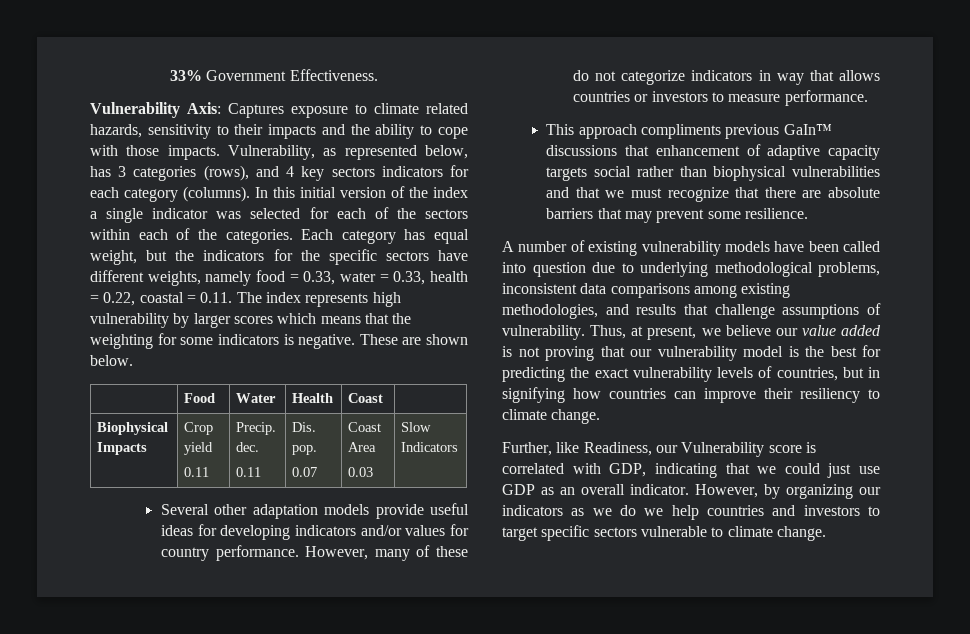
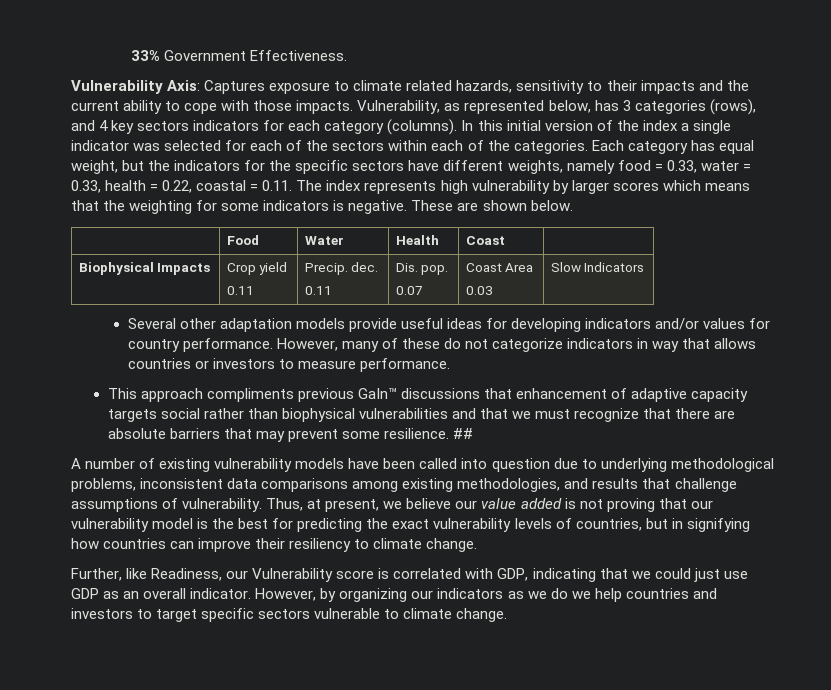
- Vulnerability Axis: Captures exposure to climate related hazards, sensitivity to their impacts and the ability to cope with those impacts.
+ Vulnerability Axis: Captures exposure to climate related hazards, sensitivity to their impacts and the current ability to cope with those impacts.
+ ##

